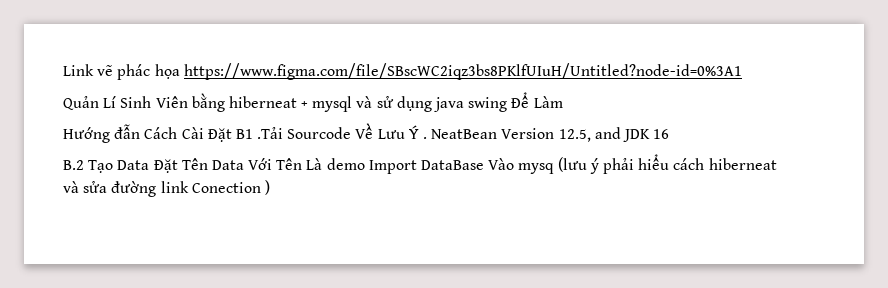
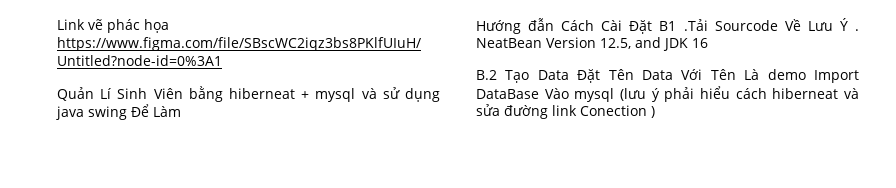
- B.2 Tạo Data Đặt Tên Data Với Tên Là demo Import DataBase Vào mysq (lưu ý phải hiểu cách hiberneat và sửa đường link Conection )
+ B.2 Tạo Data Đặt Tên Data Với Tên Là demo Import DataBase Vào mysql (lưu ý phải hiểu cách hiberneat và sửa đường link Conection )

